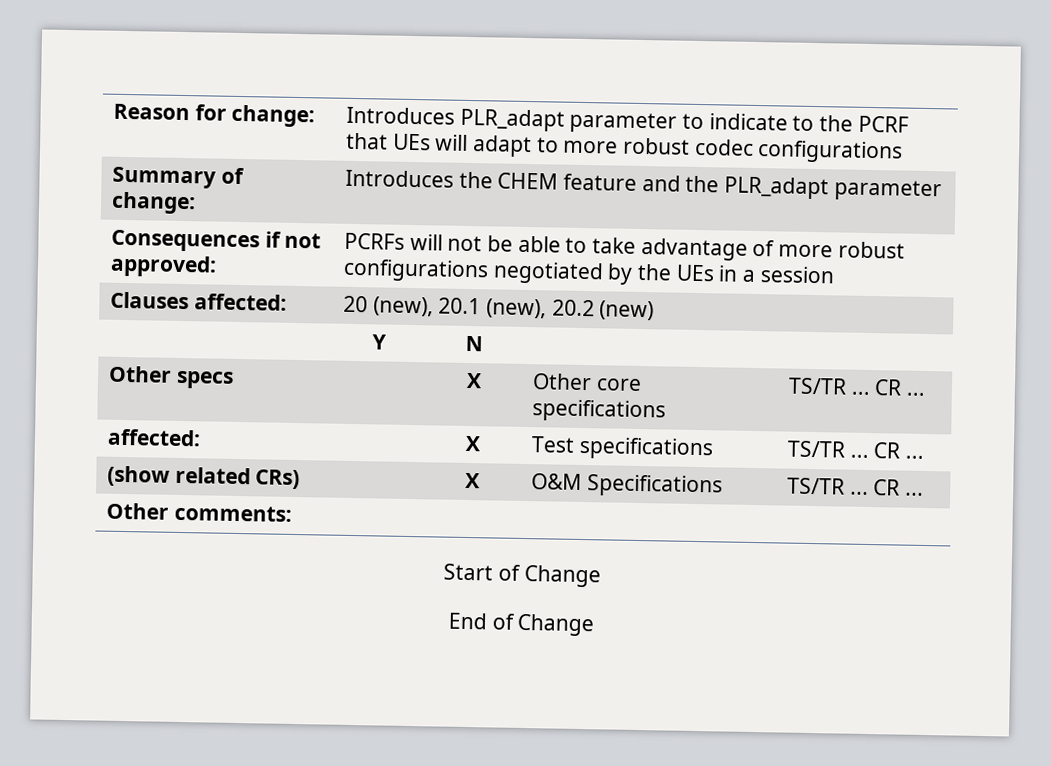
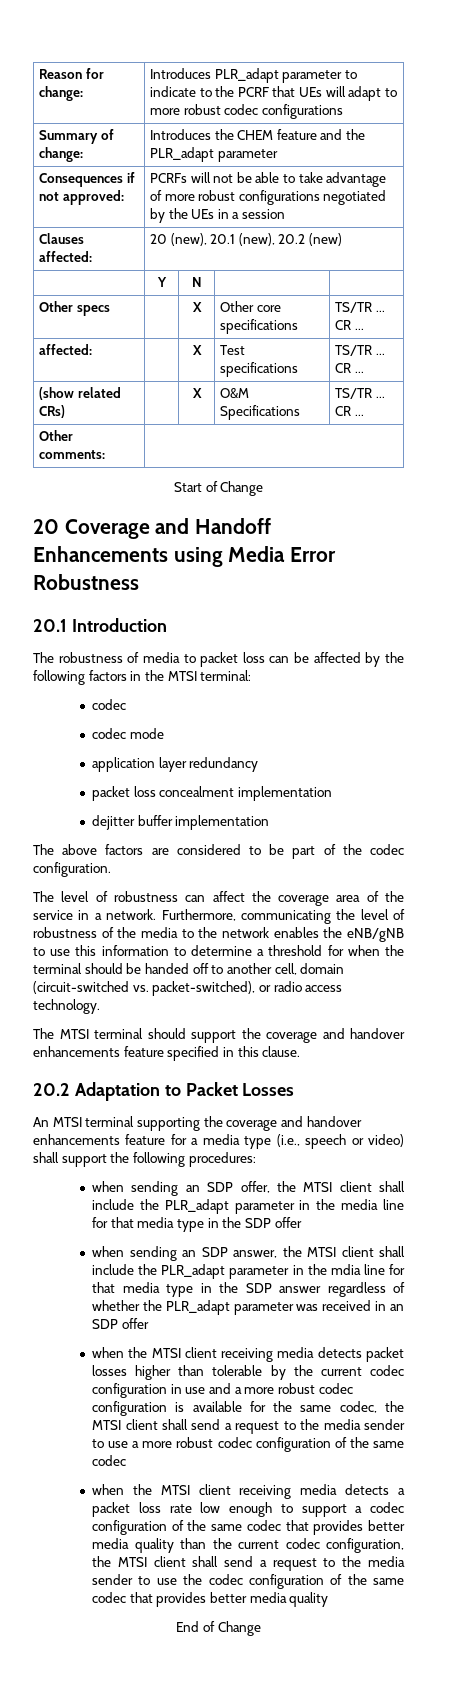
+ 20 Coverage and Handoff Enhancements using Media Error Robustness
+ 20.1 Introduction
+ The robustness of media to packet loss can be affected by the following factors in the MTSI terminal:
+ codec
+ codec mode
+ application layer redundancy
+ packet loss concealment implementation
+ dejitter buffer implementation
+ The above factors are considered to be part of the codec configuration.
+ The level of robustness can affect the coverage area of the service in a network. Furthermore, communicating the level of robustness of the media to the network enables the eNB/gNB to use this information to determine a threshold for when the terminal should be handed off to another cell, domain (circuit-switched vs. packet-switched), or radio access technology.
+ The MTSI terminal should support the coverage and handover enhancements feature specified in this clause.
+ 20.2 Adaptation to Packet Losses
+ An MTSI terminal supporting the coverage and handover enhancements feature for a media type (i.e., speech or video) shall support the following procedures:
+ when sending an SDP offer, the MTSI client shall include the PLR_adapt parameter in the media line for that media type in the SDP offer
+ when sending an SDP answer, the MTSI client shall include the PLR_adapt parameter in the mdia line for that media type in the SDP answer regardless of whether the PLR_adapt parameter was received in an SDP offer
+ when the MTSI client receiving media detects packet losses higher than tolerable by the current codec configuration in use and a more robust codec configuration is available for the same codec, the MTSI client shall send a request to the media sender to use a more robust codec configuration of the same codec
+ when the MTSI client receiving media detects a packet loss rate low enough to support a codec configuration of the same codec that provides better media quality than the current codec configuration, the MTSI client shall send a request to the media sender to use the codec configuration of the same codec that provides better media quality

